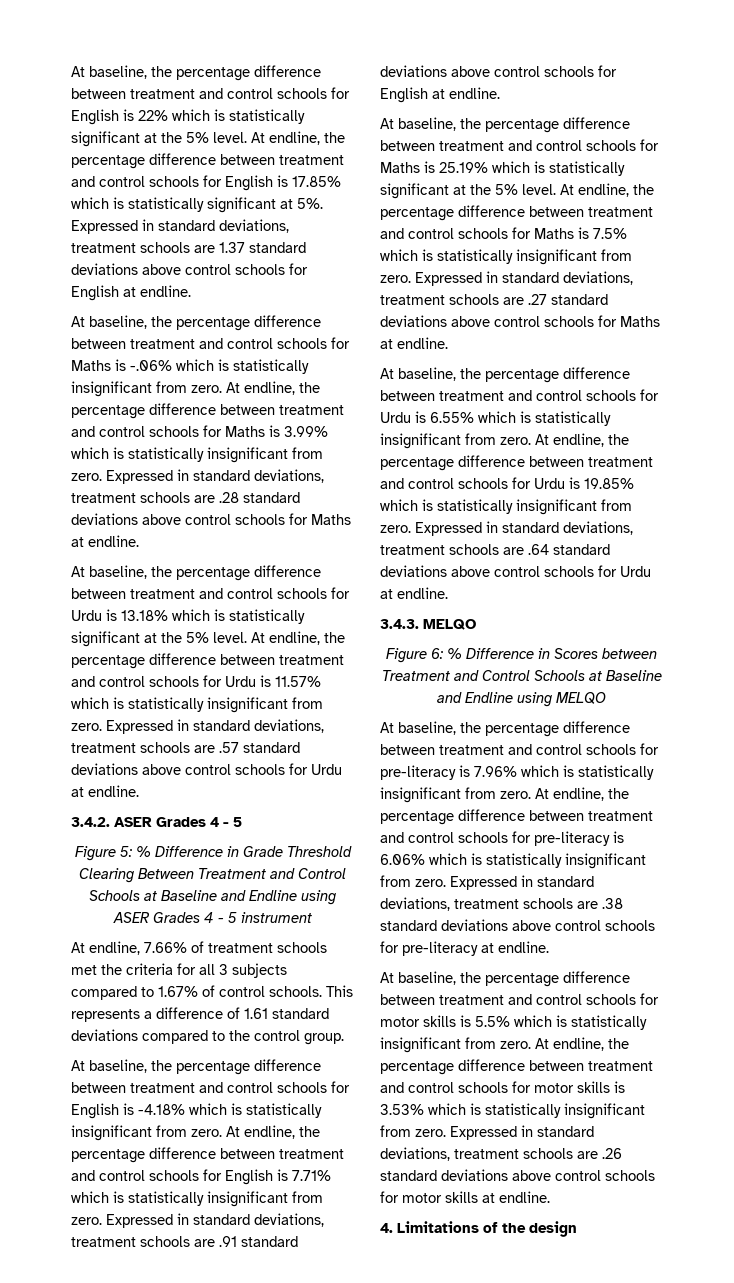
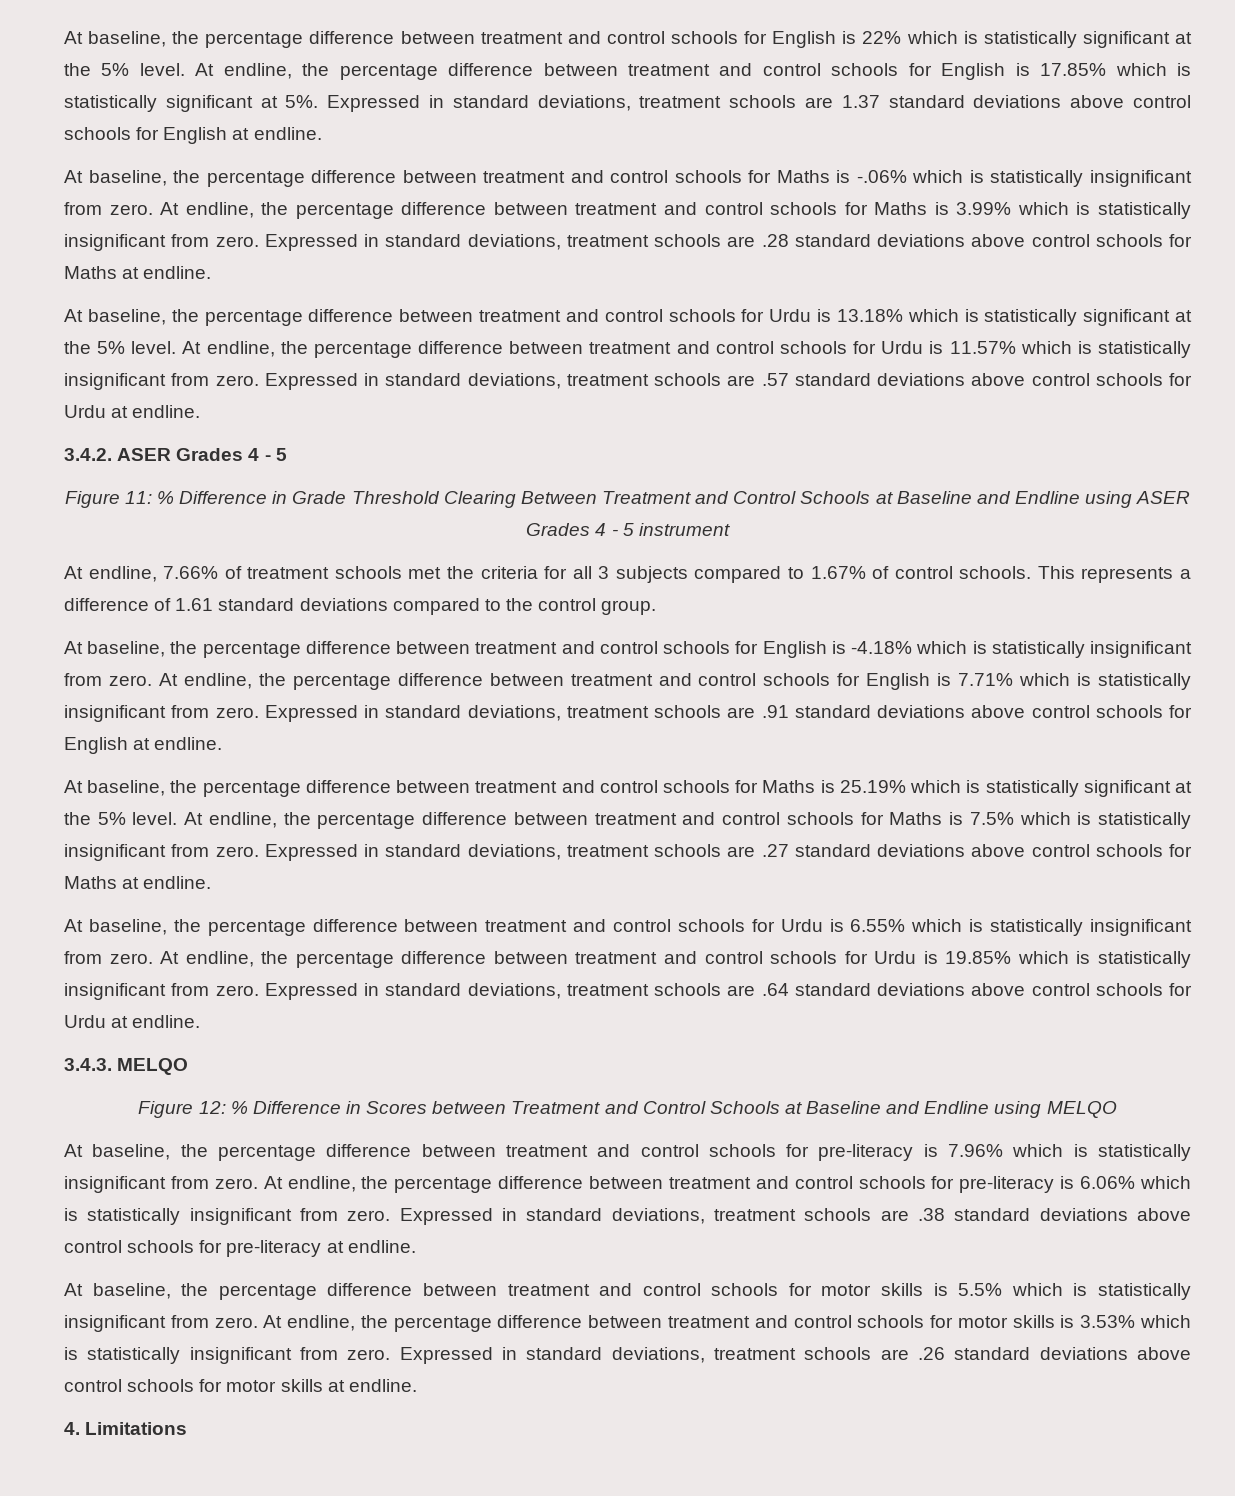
- Figure 5: % Difference in Grade Threshold Clearing Between Treatment and Control Schools at Baseline and Endline using ASER Grades 4 - 5 instrument
+ Figure 11: % Difference in Grade Threshold Clearing Between Treatment and Control Schools at Baseline and Endline using ASER Grades 4 - 5 instrument
- Figure 6: % Difference in Scores between Treatment and Control Schools at Baseline and Endline using MELQO
+ Figure 12: % Difference in Scores between Treatment and Control Schools at Baseline and Endline using MELQO
- 4. Limitations of the design
+ 4. Limitations

